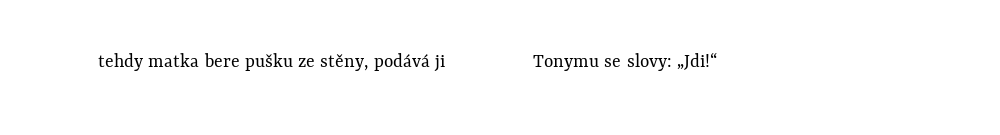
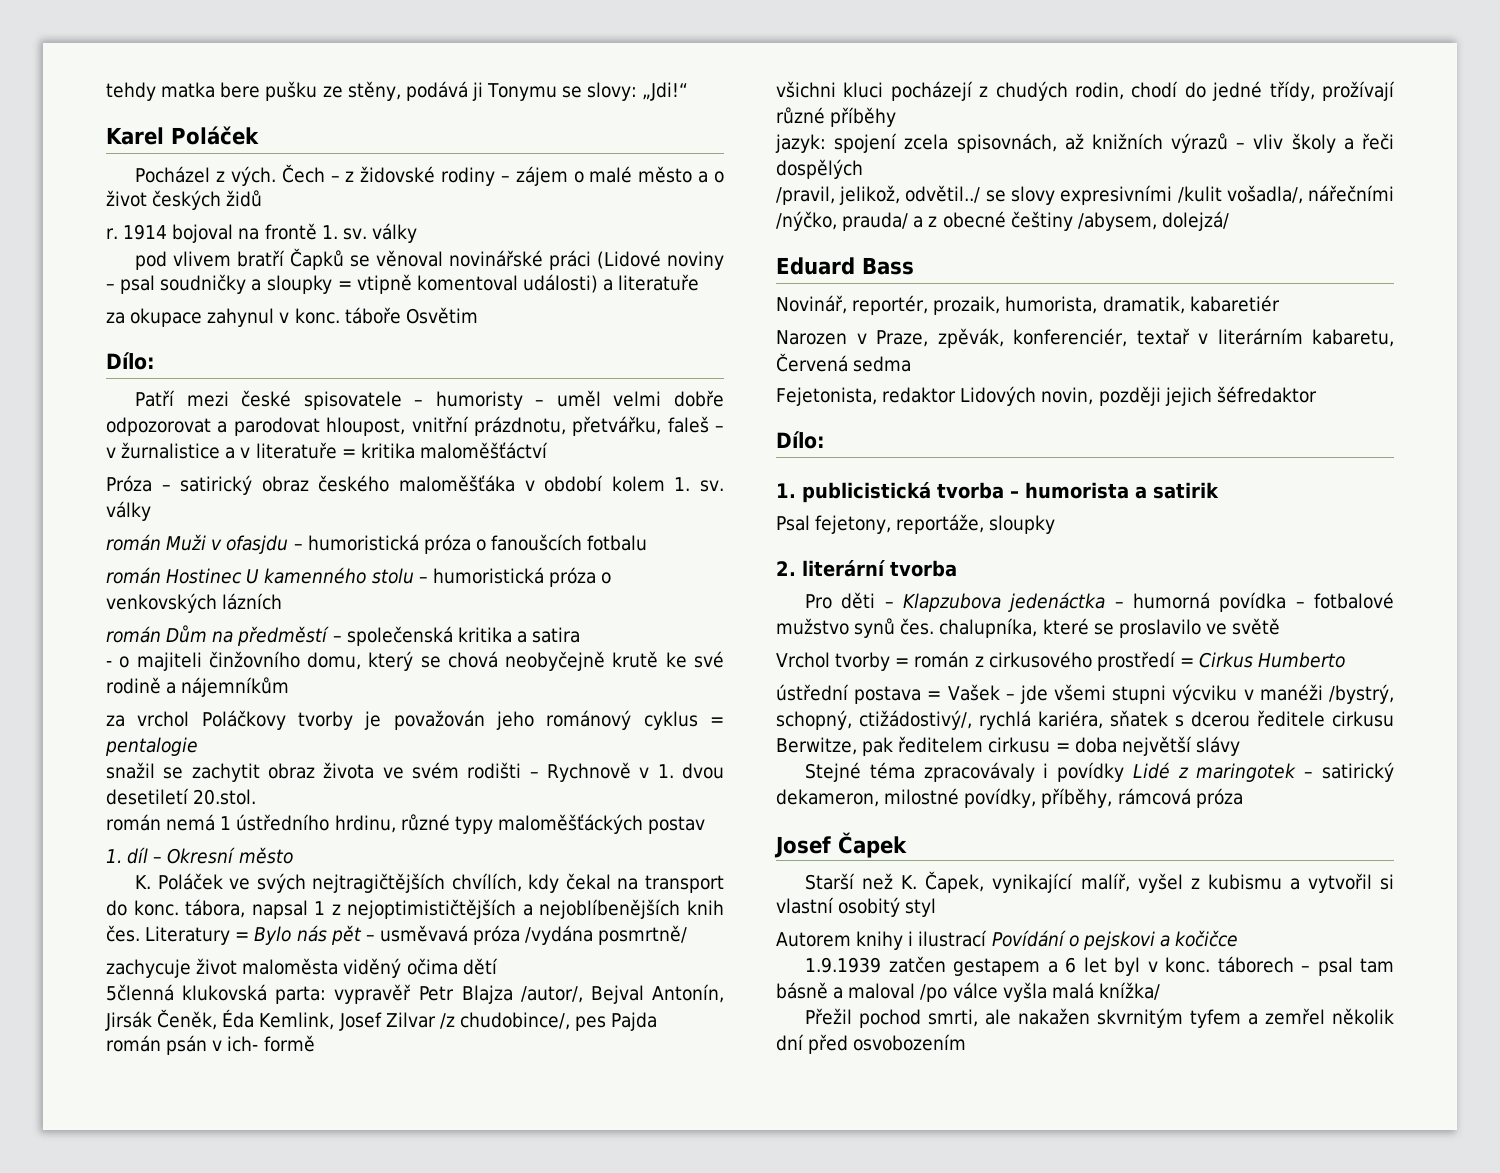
+ Karel Poláček
+ Pocházel z vých. Čech – z židovské rodiny – zájem o malé město a o život českých židů
+ r. 1914 bojoval na frontě 1. sv. války
+ pod vlivem bratří Čapků se věnoval novinářské práci (Lidové noviny – psal soudničky a sloupky = vtipně komentoval události) a literatuře
+ za okupace zahynul v konc. táboře Osvětim
+ Dílo:
+ Patří mezi české spisovatele – humoristy – uměl velmi dobře odpozorovat a parodovat hloupost, vnitřní prázdnotu, přetvářku, faleš – v žurnalistice a v literatuře = kritika maloměšťáctví
+ Próza – satirický obraz českého maloměšťáka v období kolem 1. sv. války
+ román Muži v ofasjdu – humoristická próza o fanoušcích fotbalu
+ román Hostinec U kamenného stolu – humoristická próza o venkovských lázních
+ román Dům na předměstí – společenská kritika a satira
+ - o majiteli činžovního domu, který se chová neobyčejně krutě ke své rodině a nájemníkům
+ za vrchol Poláčkovy tvorby je považován jeho románový cyklus = pentalogie
+ snažil se zachytit obraz života ve svém rodišti – Rychnově v 1. dvou desetiletí 20.stol.
+ román nemá 1 ústředního hrdinu, různé typy maloměšťáckých postav
+ 1. díl – Okresní město
+ K. Poláček ve svých nejtragičtějších chvílích, kdy čekal na transport do konc. tábora, napsal 1 z nejoptimističtějších a nejoblíbenějších knih čes. Literatury = Bylo nás pět – usměvavá próza /vydána posmrtně/
+ zachycuje život maloměsta viděný očima dětí
+ 5členná klukovská parta: vypravěř Petr Blajza /autor/, Bejval Antonín, Jirsák Čeněk, Éda Kemlink, Josef Zilvar /z chudobince/, pes Pajda
+ román psán v ich- formě
+ všichni kluci pocházejí z chudých rodin, chodí do jedné třídy, prožívají různé příběhy
+ jazyk: spojení zcela spisovnách, až knižních výrazů – vliv školy a řeči dospělých
+ /pravil, jelikož, odvětil../ se slovy expresivními /kulit vošadla/, nářečními /nýčko, prauda/ a z obecné češtiny /abysem, dolejzá/
+ Eduard Bass
+ Novinář, reportér, prozaik, humorista, dramatik, kabaretiér
+ Narozen v Praze, zpěvák, konferenciér, textař v literárním kabaretu, Červená sedma
+ Fejetonista, redaktor Lidových novin, později jejich šéfredaktor
+ Dílo:
+ 1. publicistická tvorba – humorista a satirik
+ Psal fejetony, reportáže, sloupky
+ 2. literární tvorba
+ Pro děti – Klapzubova jedenáctka – humorná povídka – fotbalové mužstvo synů čes. chalupníka, které se proslavilo ve světě
+ Vrchol tvorby = román z cirkusového prostředí = Cirkus Humberto
+ ústřední postava = Vašek – jde všemi stupni výcviku v manéži /bystrý, schopný, ctižádostivý/, rychlá kariéra, sňatek s dcerou ředitele cirkusu Berwitze, pak ředitelem cirkusu = doba největší slávy
+ Stejné téma zpracovávaly i povídky Lidé z maringotek – satirický dekameron, milostné povídky, příběhy, rámcová próza
+ Josef Čapek
+ Starší než K. Čapek, vynikající malíř, vyšel z kubismu a vytvořil si vlastní osobitý styl
+ Autorem knihy i ilustrací Povídání o pejskovi a kočičce
+ 1.9.1939 zatčen gestapem a 6 let byl v konc. táborech – psal tam básně a maloval /po válce vyšla malá knížka/
+ Přežil pochod smrti, ale nakažen skvrnitým tyfem a zemřel několik dní před osvobozením

